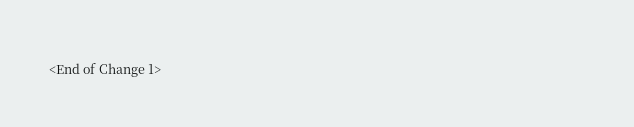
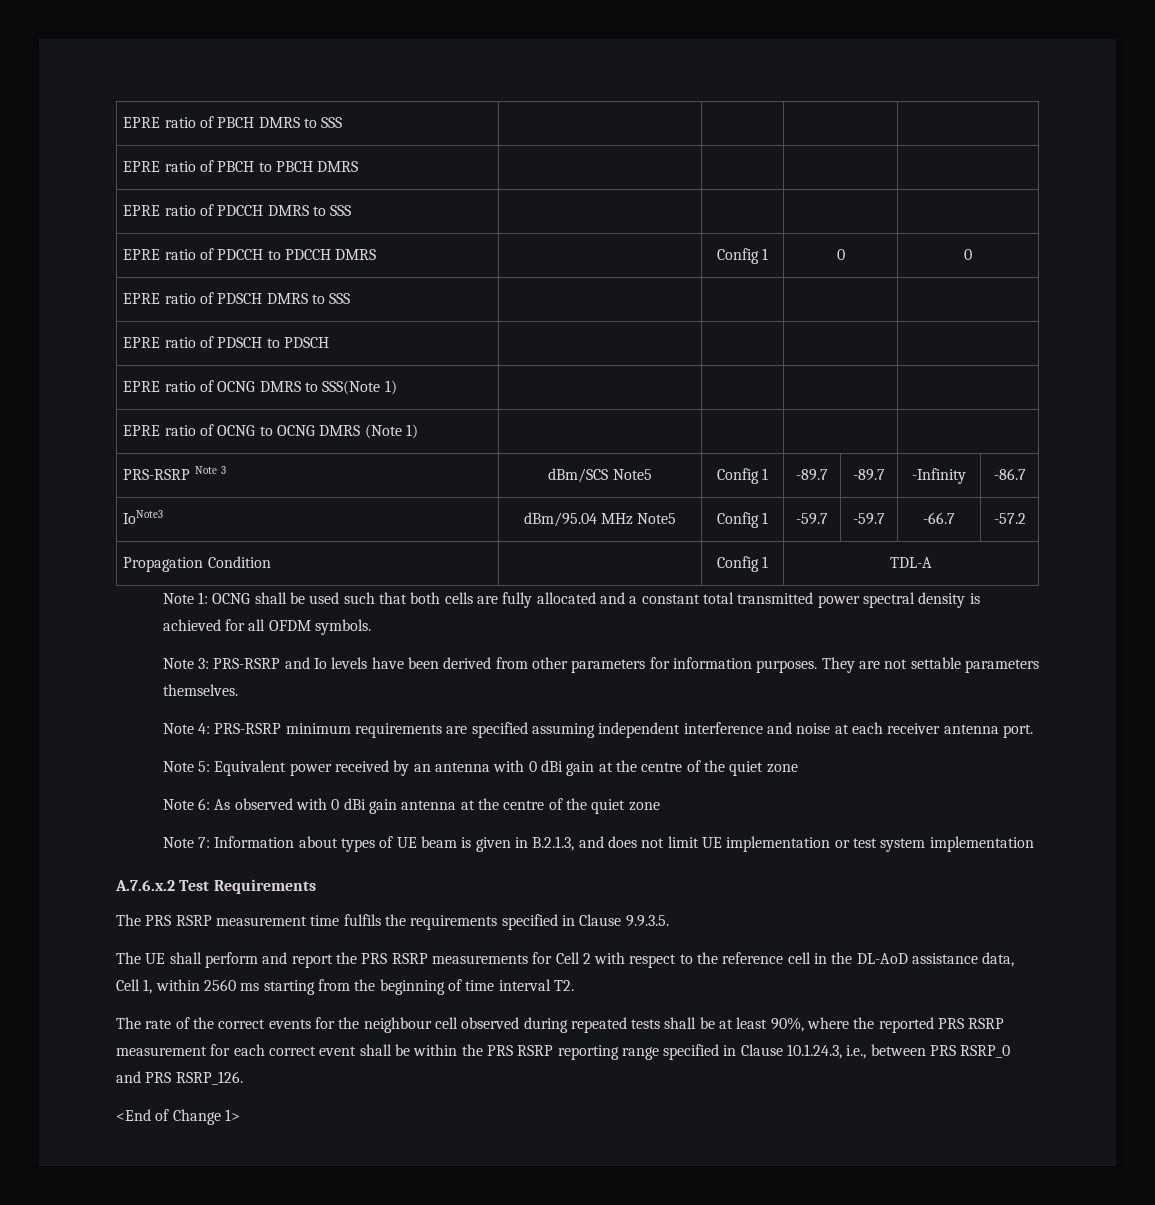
+ EPRE ratio of PBCH DMRS to SSS | | | |
+ EPRE ratio of PBCH to PBCH DMRS | | | |
+ EPRE ratio of PDCCH DMRS to SSS | | | |
+ EPRE ratio of PDCCH to PDCCH DMRS | | Config 1 | 0 | 0
+ EPRE ratio of PDSCH DMRS to SSS | | | |
+ EPRE ratio of PDSCH to PDSCH | | | |
+ EPRE ratio of OCNG DMRS to SSS(Note 1) | | | |
+ EPRE ratio of OCNG to OCNG DMRS (Note 1) | | | |
+ PRS-RSRP Note 3 | dBm/SCS Note5 | Config 1 | -89.7 | -89.7 | -Infinity | -86.7
+ IoNote3 | dBm/95.04 MHz Note5 | Config 1 | -59.7 | -59.7 | -66.7 | -57.2
+ Propagation Condition | | Config 1 | TDL-A
+ Note 1: OCNG shall be used such that both cells are fully allocated and a constant total transmitted power spectral density is achieved for all OFDM symbols.
+ Note 3: PRS-RSRP and Io levels have been derived from other parameters for information purposes. They are not settable parameters themselves.
+ Note 4: PRS-RSRP minimum requirements are specified assuming independent interference and noise at each receiver antenna port.
+ Note 5: Equivalent power received by an antenna with 0 dBi gain at the centre of the quiet zone
+ Note 6: As observed with 0 dBi gain antenna at the centre of the quiet zone
+ Note 7: Information about types of UE beam is given in B.2.1.3, and does not limit UE implementation or test system implementation
+ A.7.6.x.2 Test Requirements
+ The PRS RSRP measurement time fulfils the requirements specified in Clause 9.9.3.5.
+ The UE shall perform and report the PRS RSRP measurements for Cell 2 with respect to the reference cell in the DL-AoD assistance data, Cell 1, within 2560 ms starting from the beginning of time interval T2.
+ The rate of the correct events for the neighbour cell observed during repeated tests shall be at least 90%, where the reported PRS RSRP measurement for each correct event shall be within the PRS RSRP reporting range specified in Clause 10.1.24.3, i.e., between PRS RSRP_0 and PRS RSRP_126.

